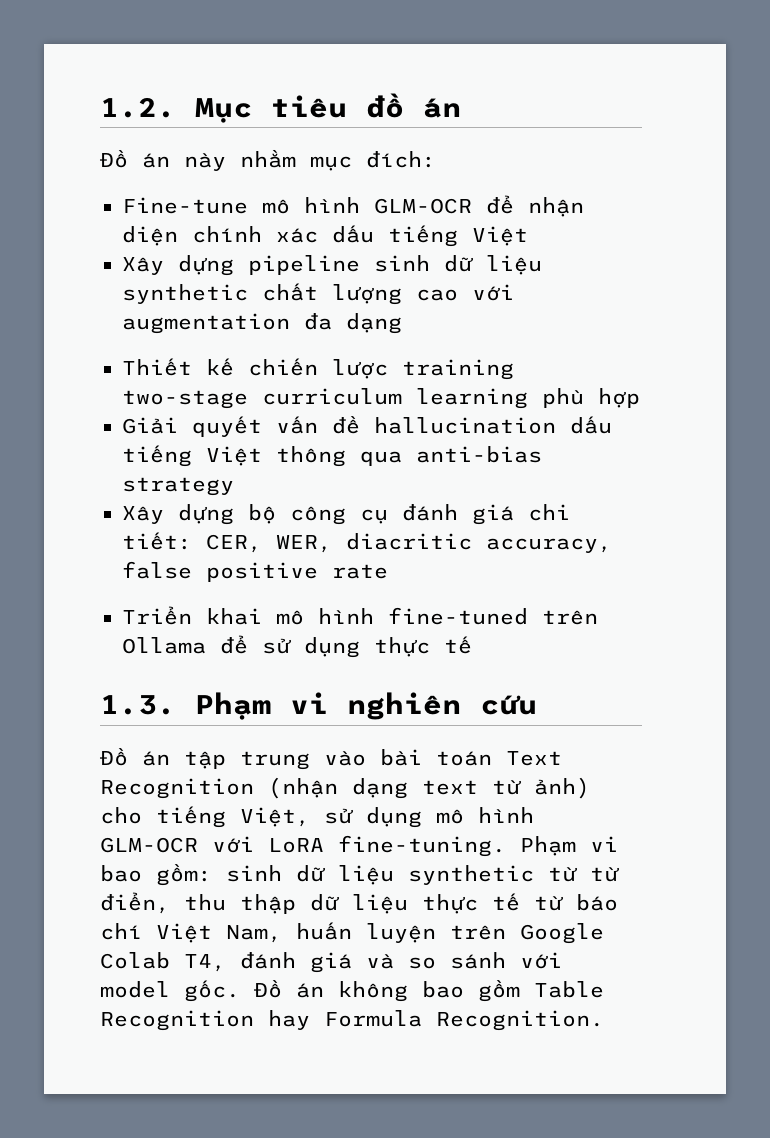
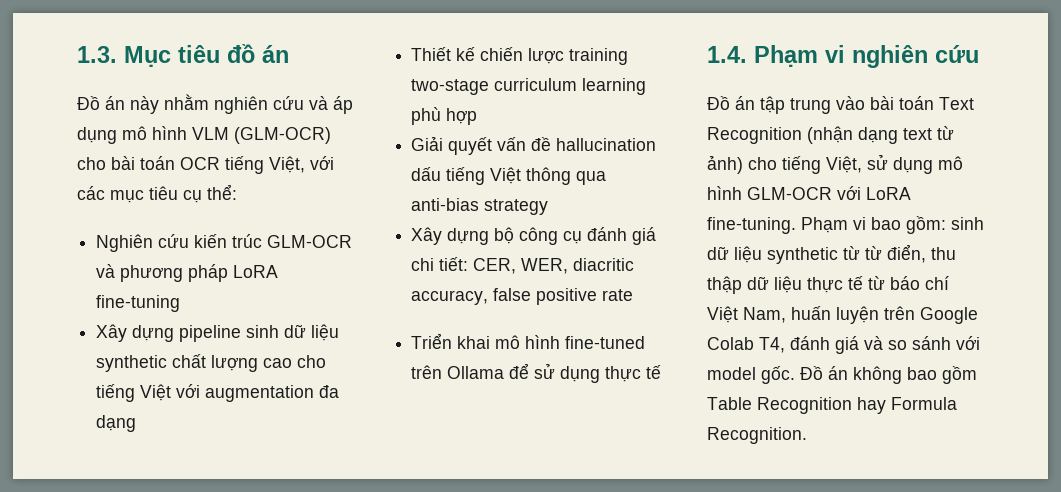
- 1.2. Mục tiêu đồ án
+ 1.3. Mục tiêu đồ án
- Đồ án này nhằm mục đích:
- Fine-tune mô hình GLM-OCR để nhận diện chính xác dấu tiếng Việt
+ Đồ án này nhằm nghiên cứu và áp dụng mô hình VLM (GLM-OCR) cho bài toán OCR tiếng Việt, với các mục tiêu cụ thể:
+ Nghiên cứu kiến trúc GLM-OCR và phương pháp LoRA fine-tuning
- Xây dựng pipeline sinh dữ liệu synthetic chất lượng cao với augmentation đa dạng
+ Xây dựng pipeline sinh dữ liệu synthetic chất lượng cao cho tiếng Việt với augmentation đa dạng
- 1.3. Phạm vi nghiên cứu
+ 1.4. Phạm vi nghiên cứu

